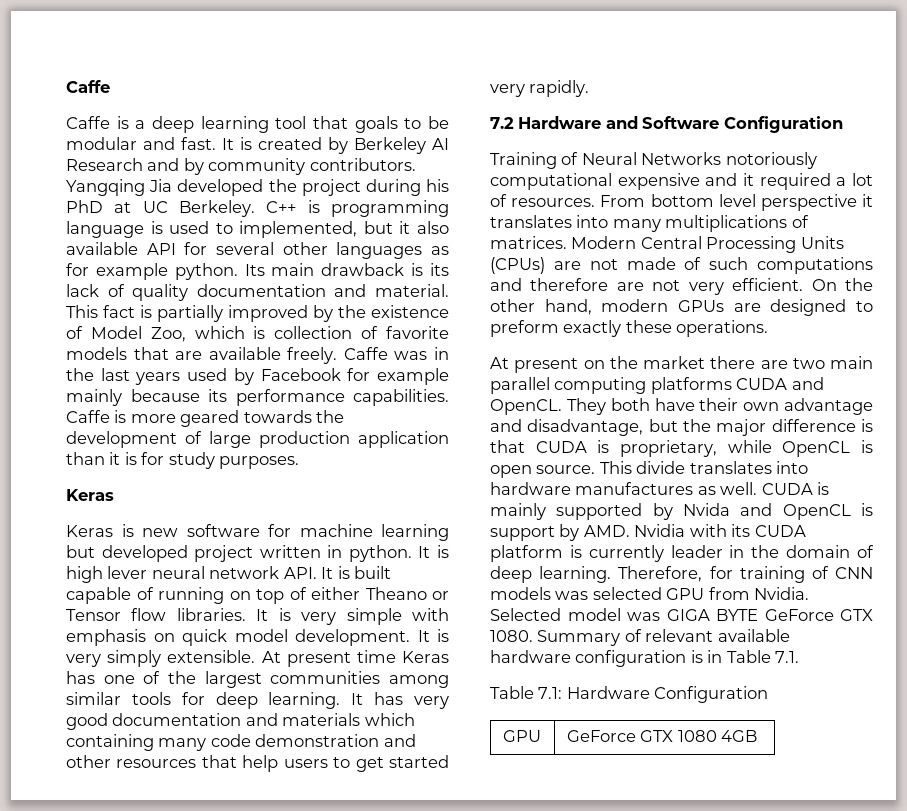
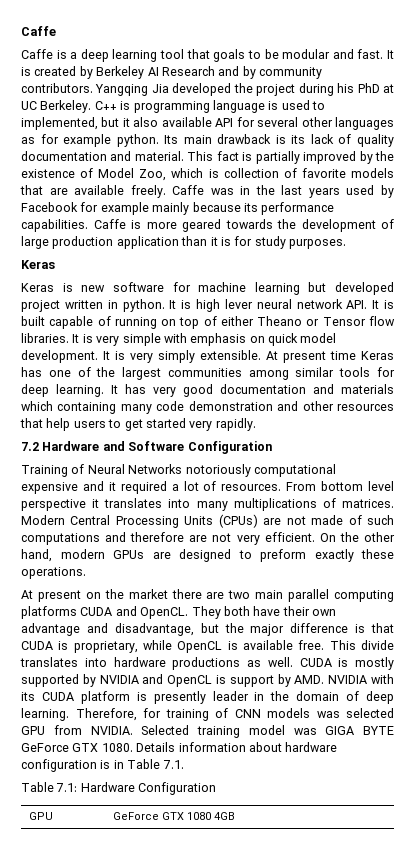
- They both have their own advantage and disadvantage, but the major difference is that CUDA is proprietary, while OpenCL is open source.
+ They both have their own advantage and disadvantage, but the major difference is that CUDA is proprietary, while OpenCL is available free.
- This divide translates into hardware manufactures as well.
+ This divide translates into hardware productions as well.
- CUDA is mainly supported by Nvida and OpenCL is support by AMD. Nvidia with its CUDA platform is currently leader in the domain of deep learning.
+ CUDA is mostly supported by NVIDIA and OpenCL is support by AMD. NVIDIA with its CUDA platform is presently leader in the domain of deep learning.
- Therefore, for training of CNN models was selected GPU from Nvidia. Selected model was GIGA BYTE GeForce GTX 1080.
+ Therefore, for training of CNN models was selected GPU from NVIDIA. Selected training model was GIGA BYTE GeForce GTX 1080.
- Summary of relevant available hardware configuration is in Table 7.1.
+ Details information about hardware configuration is in Table 7.1.

